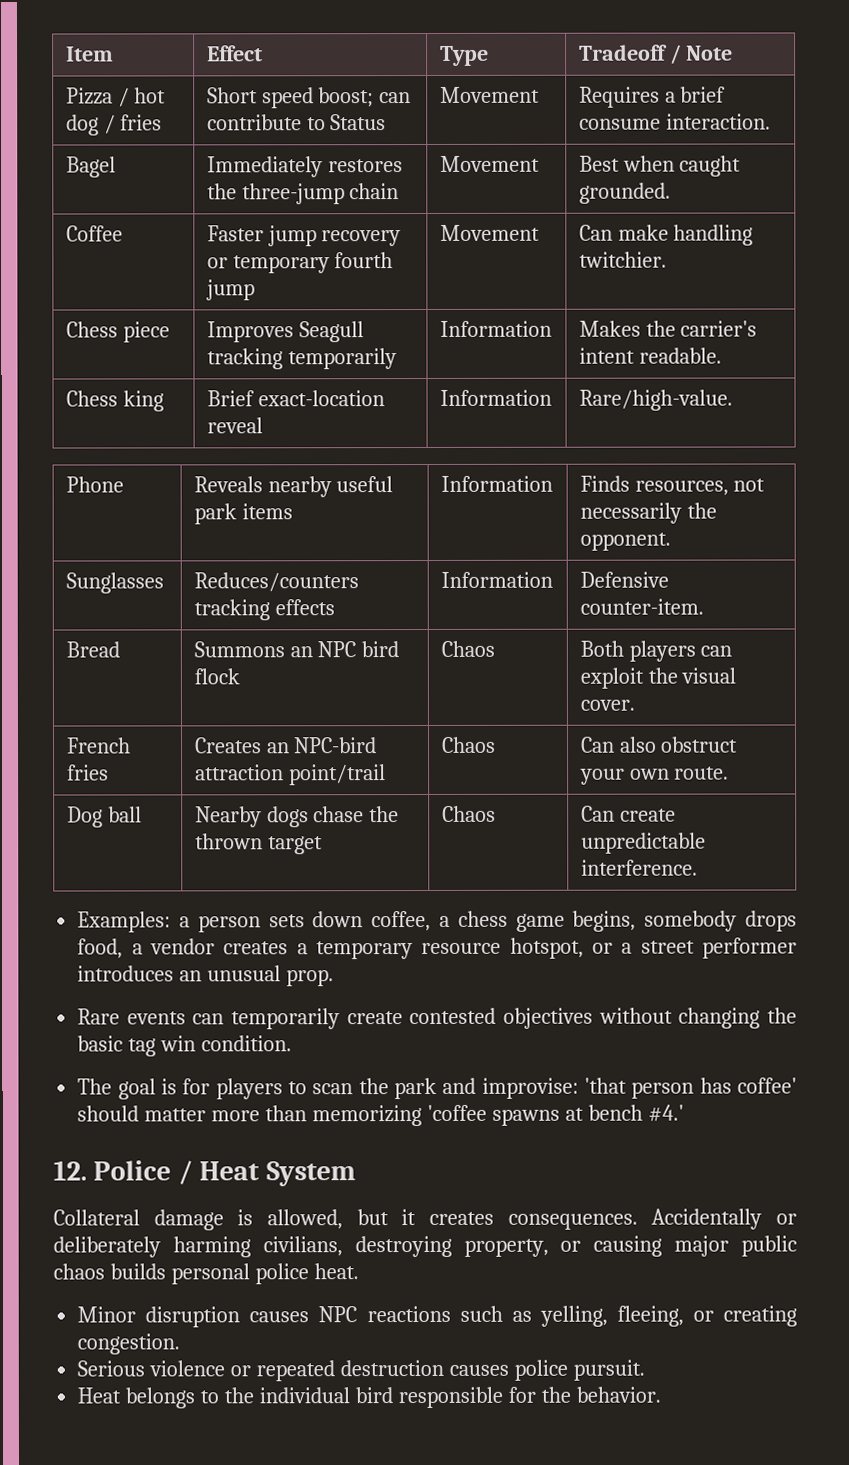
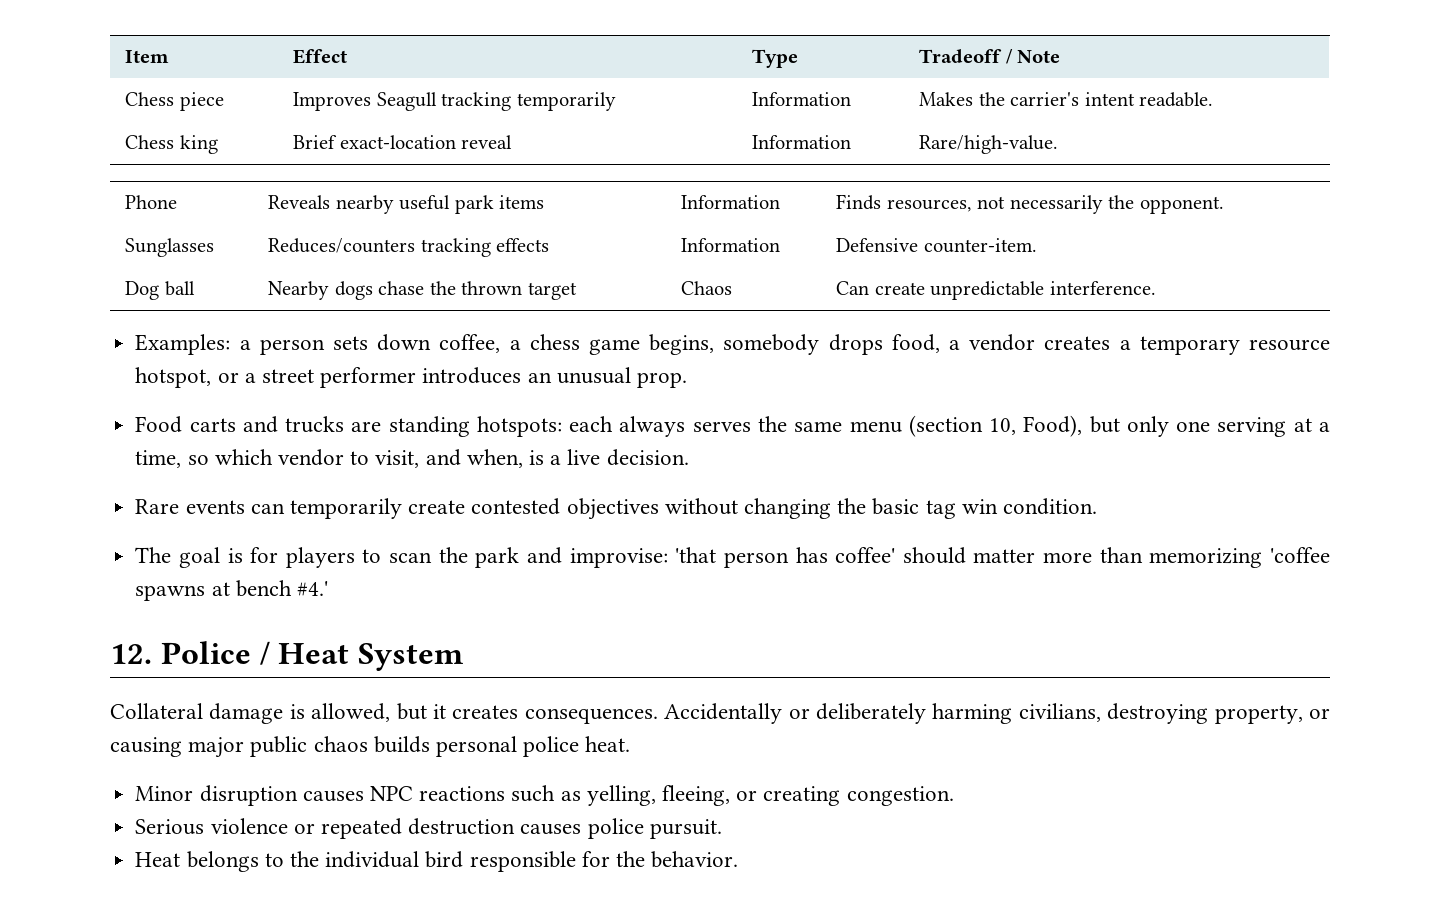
- Pizza / hot dog / fries | Short speed boost; can contribute to Status | Movement | Requires a brief consume interaction.
- Bagel | Immediately restores the three-jump chain | Movement | Best when caught grounded.
- Coffee | Faster jump recovery or temporary fourth jump | Movement | Can make handling twitchier.
- Bread | Summons an NPC bird flock | Chaos | Both players can exploit the visual cover.
- French fries | Creates an NPC-bird attraction point/trail | Chaos | Can also obstruct your own route.
+ Food carts and trucks are standing hotspots: each always serves the same menu (section 10, Food), but only one serving at a time, so which vendor to visit, and when, is a live decision.

